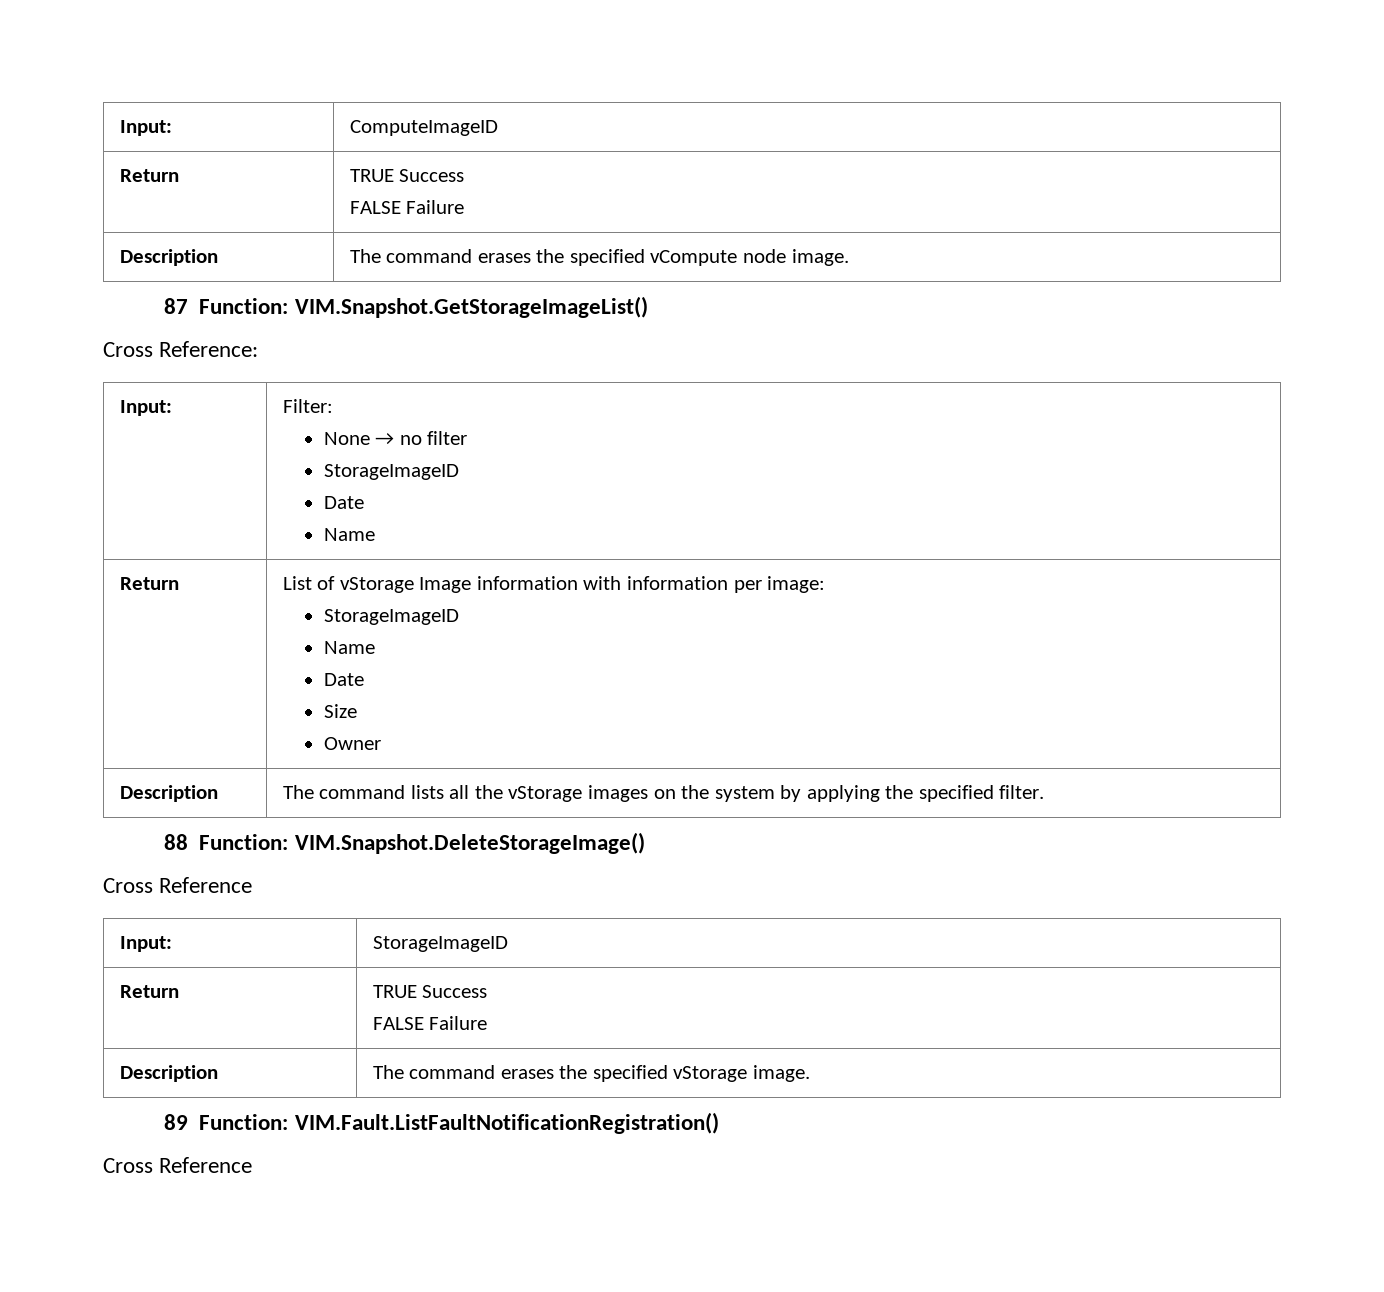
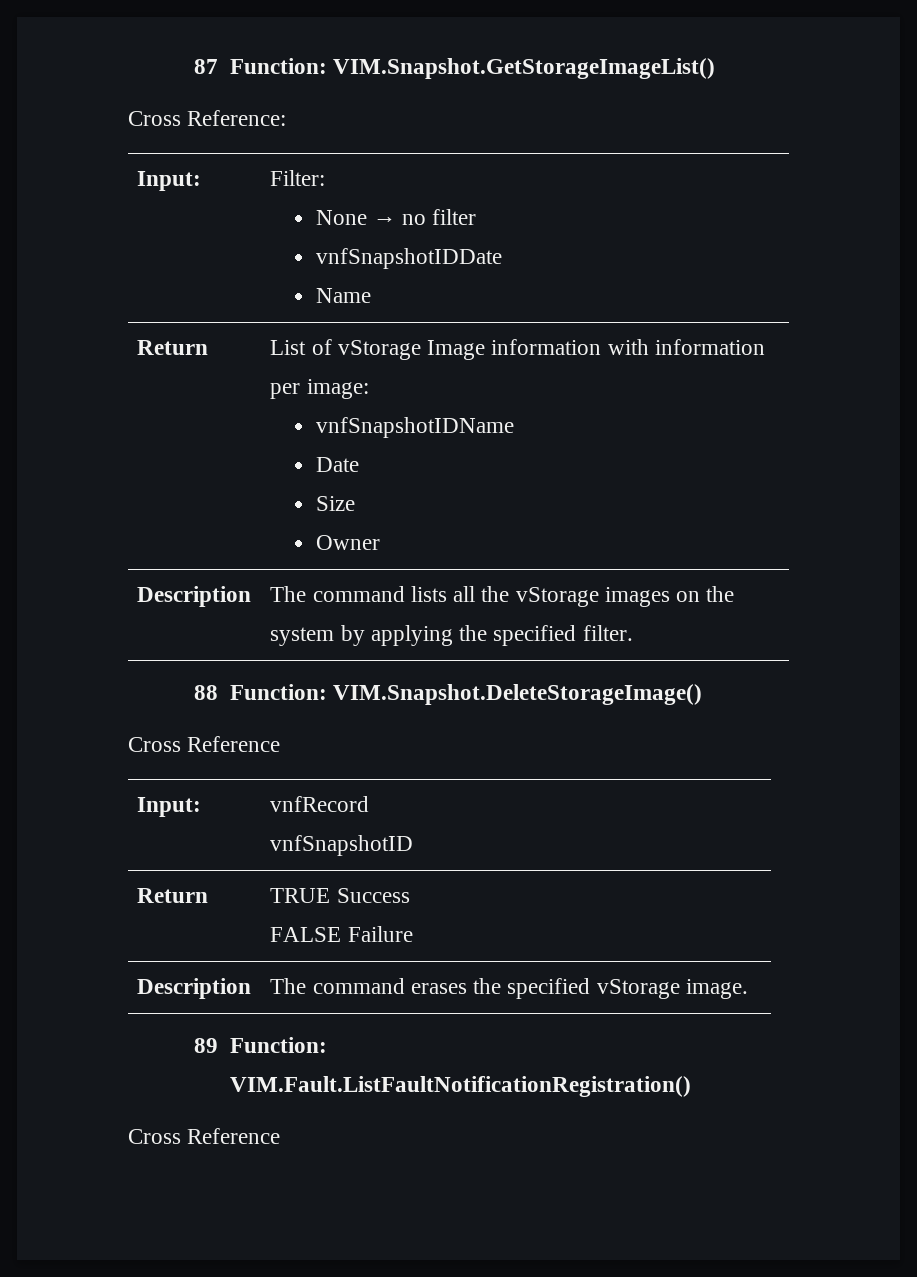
- Input: | ComputeImageID
- Return | TRUE Success
- FALSE Failure
- Description | The command erases the specified vCompute node image.
  Input: | Filter:
  None → no filter
- StorageImageID
- Date
+ vnfSnapshotIDDate
  Return | List of vStorage Image information with information per image:
- StorageImageID
- Name
+ vnfSnapshotIDName
- Input: | StorageImageID
+ Input: | vnfRecord
+ vnfSnapshotID

